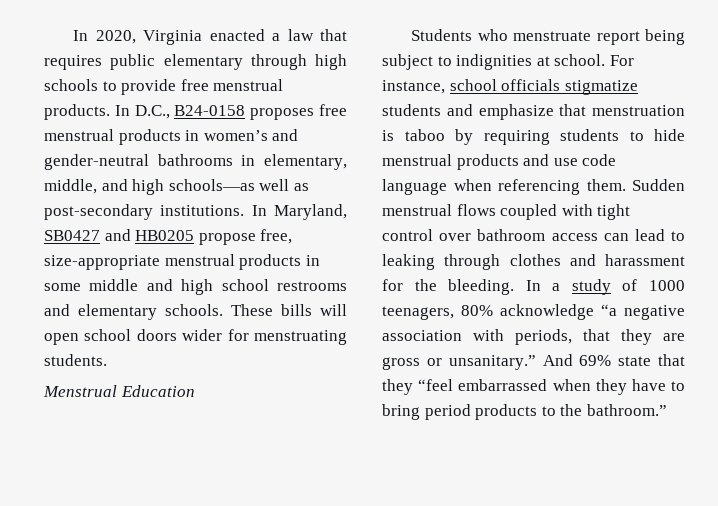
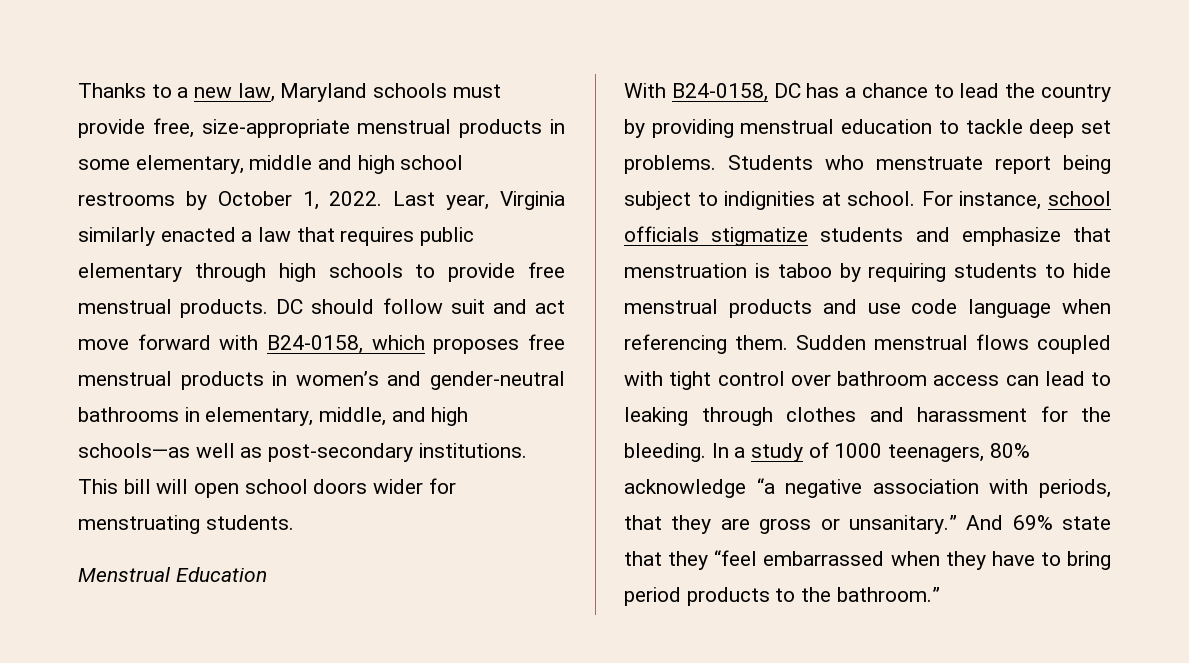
- In 2020, Virginia enacted a law that requires public elementary through high schools to provide free menstrual products.
+ Thanks to a new law, Maryland schools must provide free, size-appropriate menstrual products in some elementary, middle and high school restrooms by October 1, 2022. Last year, Virginia similarly enacted a law that requires public elementary through high schools to provide free menstrual products.
- In D.C., B24-0158 proposes free menstrual products in women’s and gender-neutral bathrooms in elementary, middle, and high schools—as well as post-secondary institutions.
+ DC should follow suit and act move forward with B24-0158, which proposes free menstrual products in women’s and gender-neutral bathrooms in elementary, middle, and high schools—as well as post-secondary institutions.
- In Maryland, SB0427 and HB0205 propose free, size-appropriate menstrual products in some middle and high school restrooms and elementary schools. These bills will open school doors wider for menstruating students.
+ This bill will open school doors wider for menstruating students.
+ With B24-0158, DC has a chance to lead the country by providing menstrual education to tackle deep set problems.

